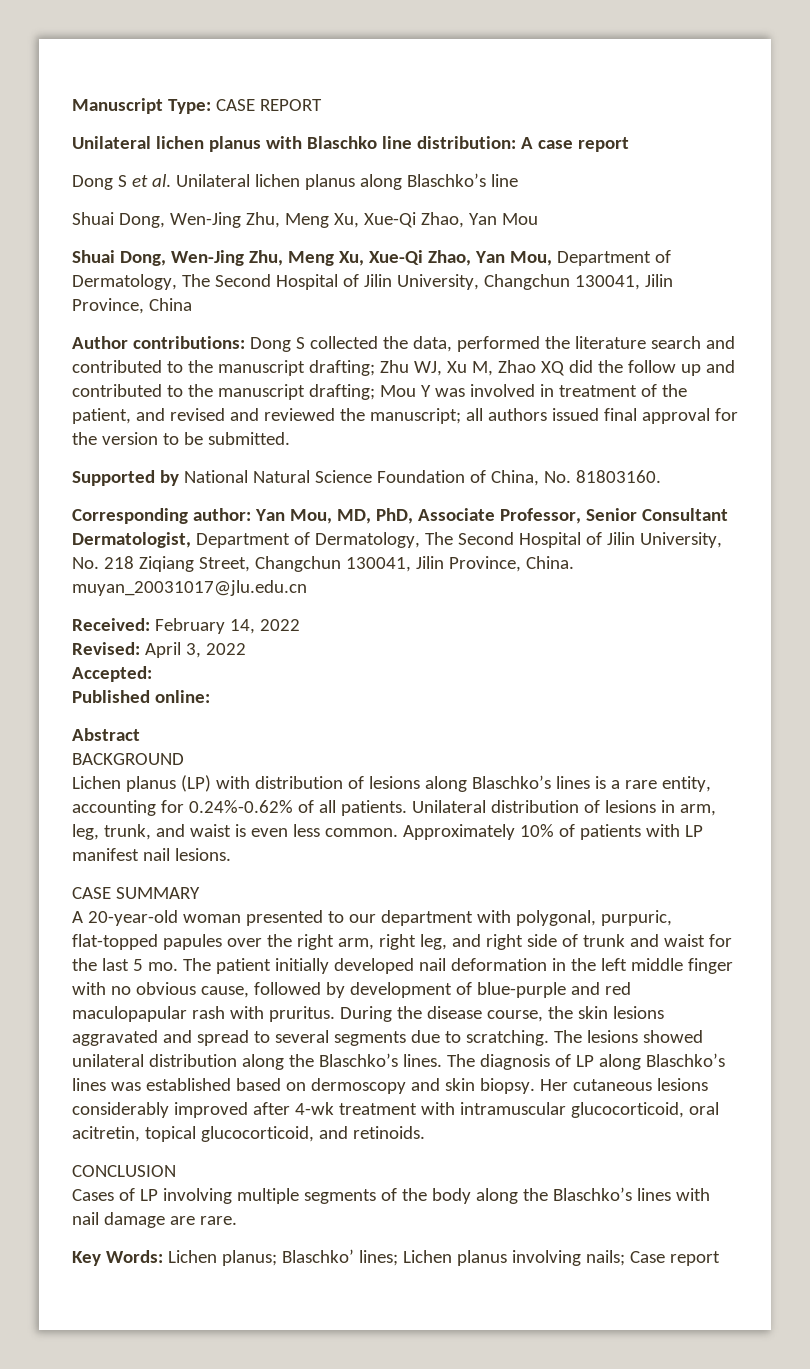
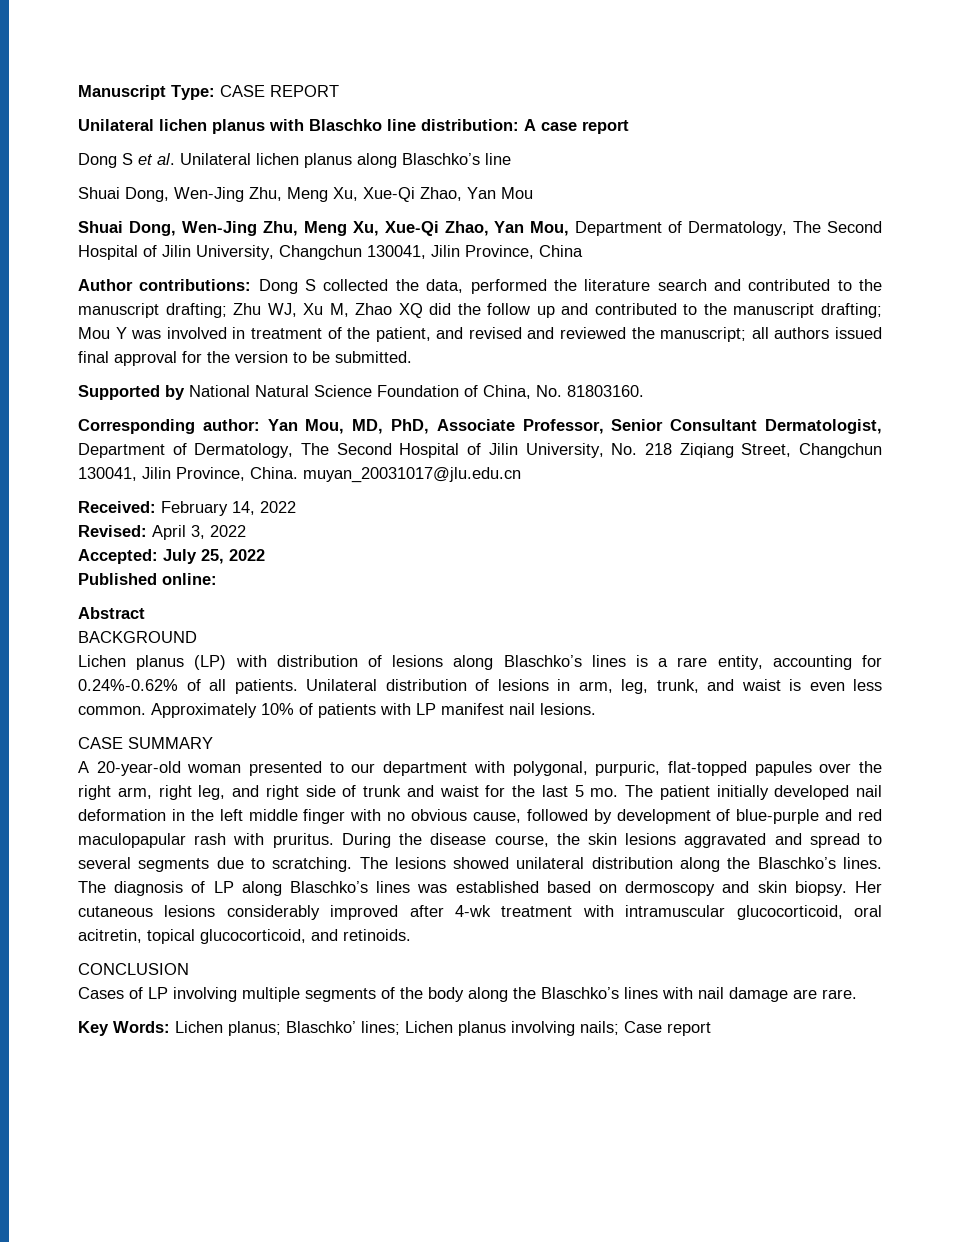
- Accepted:
+ Accepted: July 25, 2022

